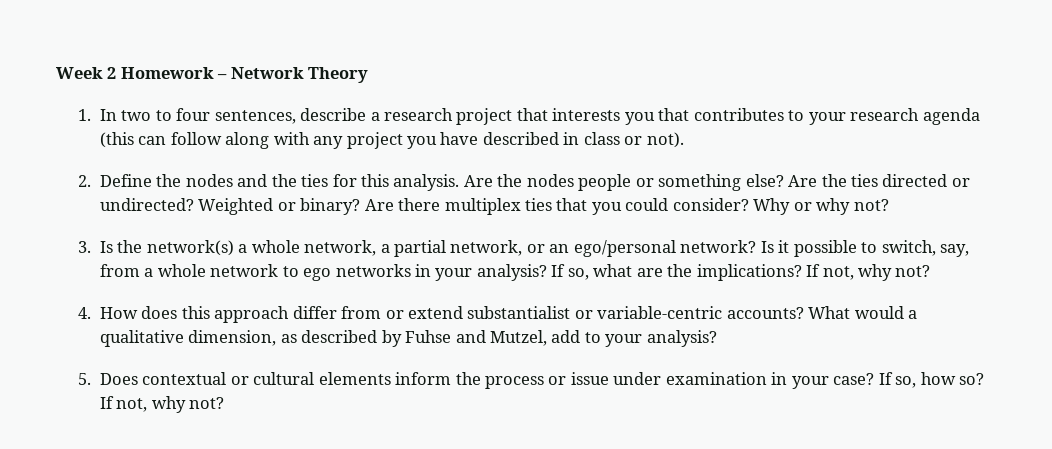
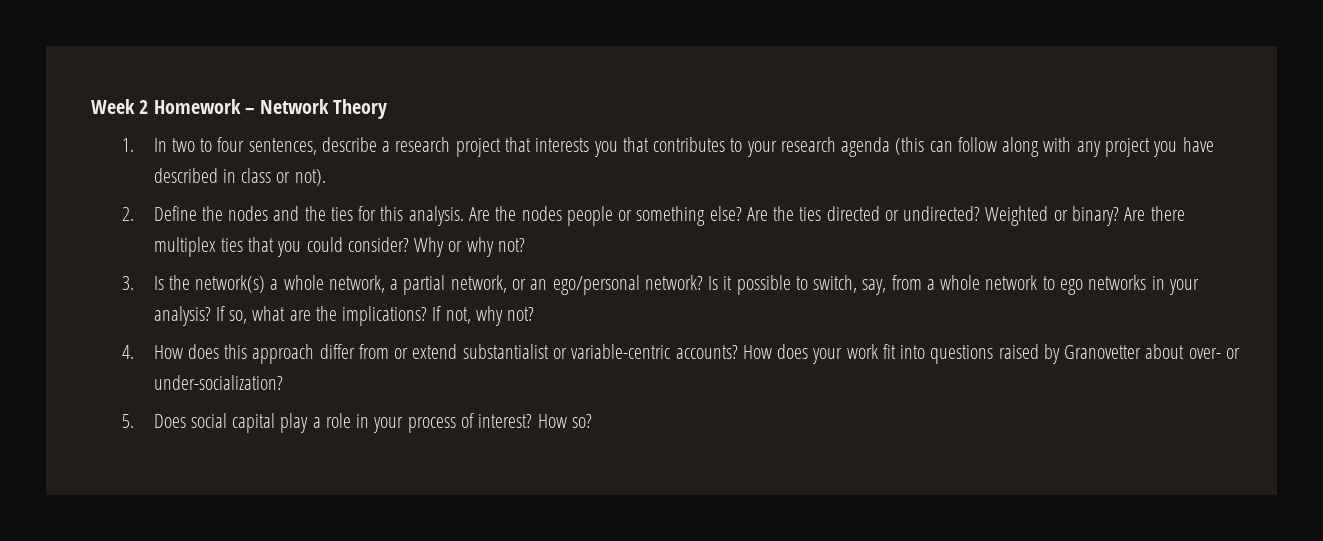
- What would a qualitative dimension, as described by Fuhse and Mutzel, add to your analysis?
- 5. Does contextual or cultural elements inform the process or issue under examination in your case? If so, how so? If not, why not?
+ How does your work fit into questions raised by Granovetter about over- or under-socialization?
+ 5. Does social capital play a role in your process of interest? How so?

